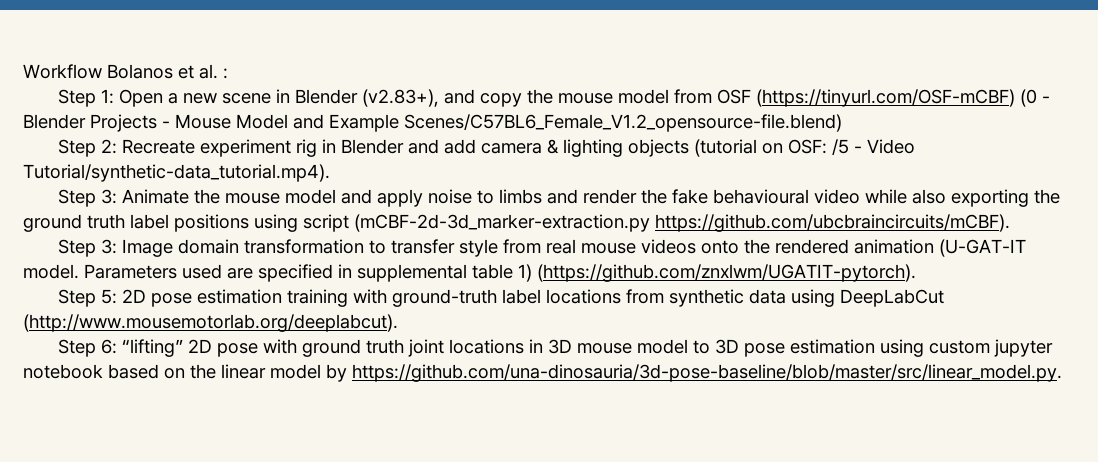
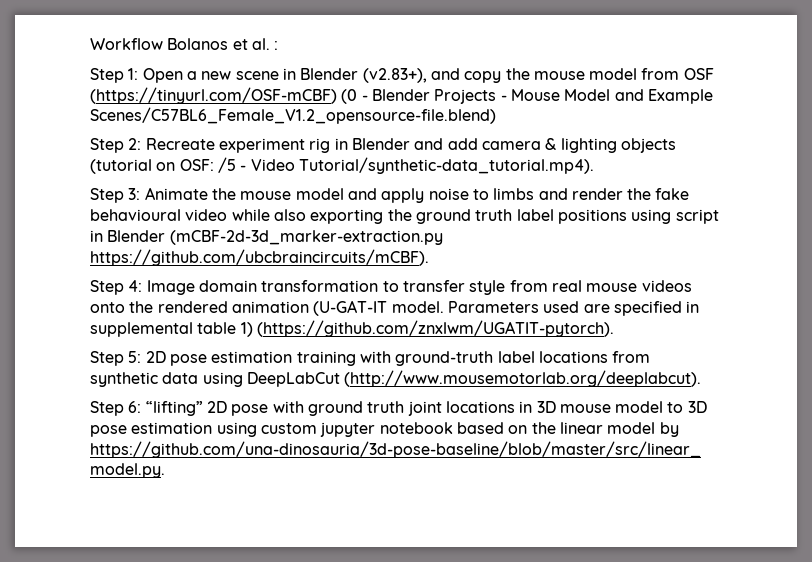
- Step 3: Animate the mouse model and apply noise to limbs and render the fake behavioural video while also exporting the ground truth label positions using script (mCBF-2d-3d_marker-extraction.py https://github.com/ubcbraincircuits/mCBF).
+ Step 3: Animate the mouse model and apply noise to limbs and render the fake behavioural video while also exporting the ground truth label positions using script in Blender (mCBF-2d-3d_marker-extraction.py https://github.com/ubcbraincircuits/mCBF).
- Step 3: Image domain transformation to transfer style from real mouse videos onto the rendered animation (U-GAT-IT model.
+ Step 4: Image domain transformation to transfer style from real mouse videos onto the rendered animation (U-GAT-IT model.

